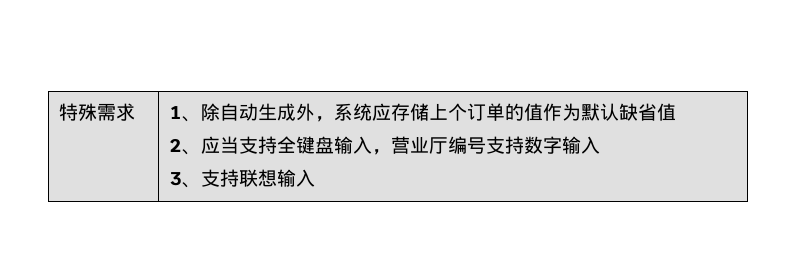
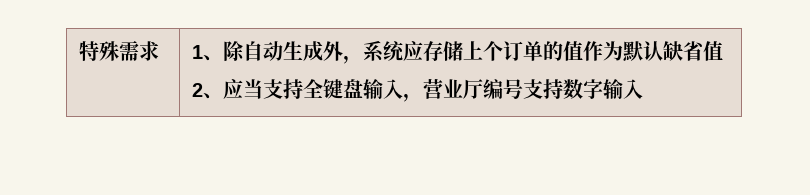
  特殊需求 | 1、除自动生成外，系统应存储上个订单的值作为默认缺省值
  2、应当支持全键盘输入，营业厅编号支持数字输入
- 3、支持联想输入

